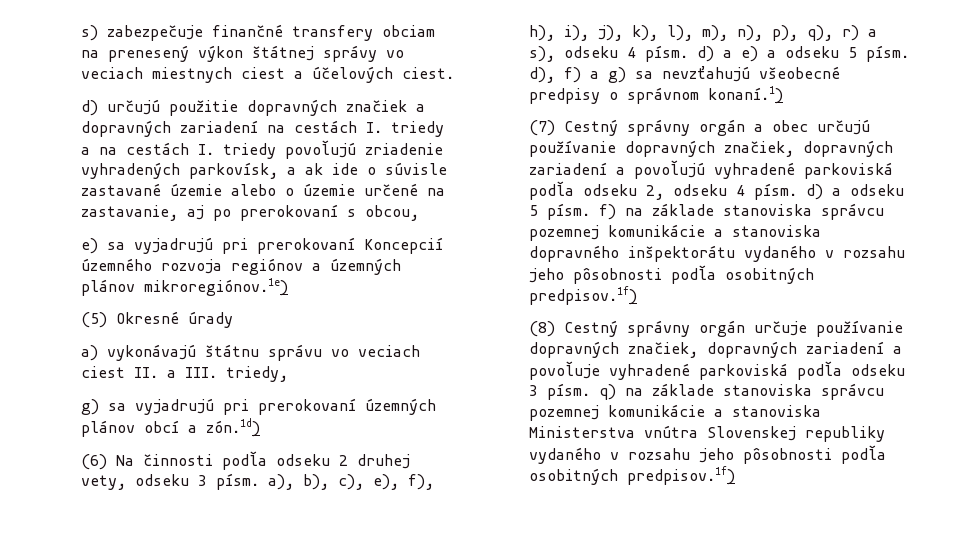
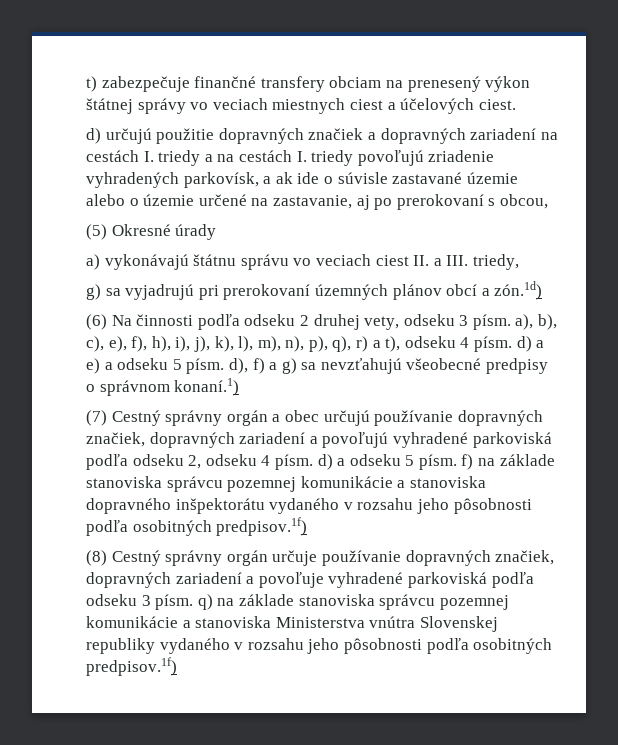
- s) zabezpečuje finančné transfery obciam na prenesený výkon štátnej správy vo veciach miestnych ciest a účelových ciest.
+ t) zabezpečuje finančné transfery obciam na prenesený výkon štátnej správy vo veciach miestnych ciest a účelových ciest.
- e) sa vyjadrujú pri prerokovaní Koncepcií územného rozvoja regiónov a územných plánov mikroregiónov.1e)
- (6) Na činnosti podľa odseku 2 druhej vety, odseku 3 písm. a), b), c), e), f), h), i), j), k), l), m), n), p), q), r) a s), odseku 4 písm. d) a e) a odseku 5 písm. d), f) a g) sa nevzťahujú všeobecné predpisy o správnom konaní.1)
+ (6) Na činnosti podľa odseku 2 druhej vety, odseku 3 písm. a), b), c), e), f), h), i), j), k), l), m), n), p), q), r) a t), odseku 4 písm. d) a e) a odseku 5 písm. d), f) a g) sa nevzťahujú všeobecné predpisy o správnom konaní.1)

